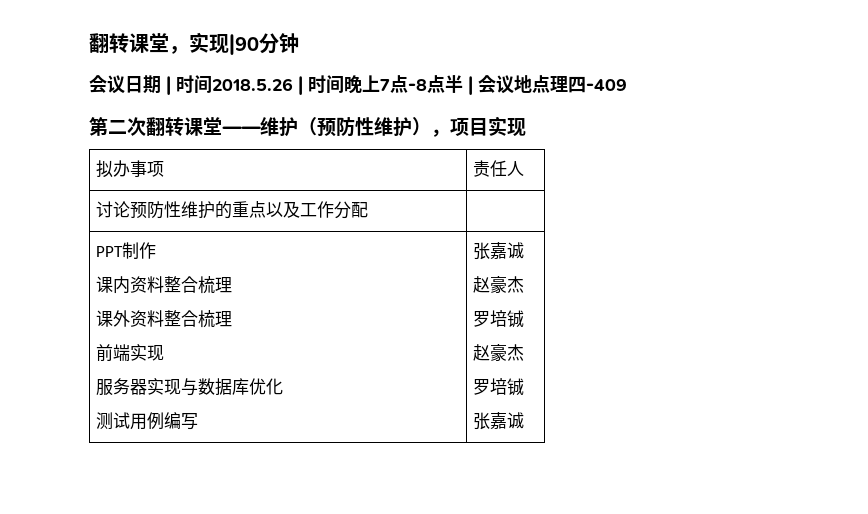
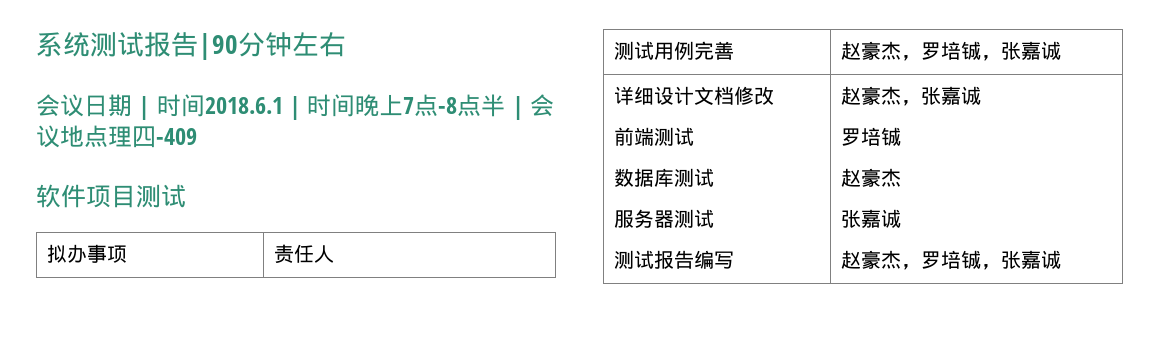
- 翻转课堂，实现|90分钟
+ 系统测试报告|90分钟左右
- 会议日期 | 时间2018.5.26 | 时间晚上7点-8点半 | 会议地点理四-409
+ 会议日期 | 时间2018.6.1 | 时间晚上7点-8点半 | 会议地点理四-409
- 第二次翻转课堂——维护（预防性维护），项目实现
+ 软件项目测试
  拟办事项 | 责任人
- 讨论预防性维护的重点以及工作分配 |
- PPT制作
- 课内资料整合梳理
- 课外资料整合梳理
- 前端实现
- 服务器实现与数据库优化
- 测试用例编写 | 张嘉诚
- 赵豪杰
+ 测试用例完善 | 赵豪杰，罗培铖，张嘉诚
+ 详细设计文档修改
+ 前端测试
+ 数据库测试
+ 服务器测试
+ 测试报告编写 | 赵豪杰，张嘉诚
  罗培铖
  赵豪杰
- 罗培铖
  张嘉诚
+ 赵豪杰，罗培铖，张嘉诚

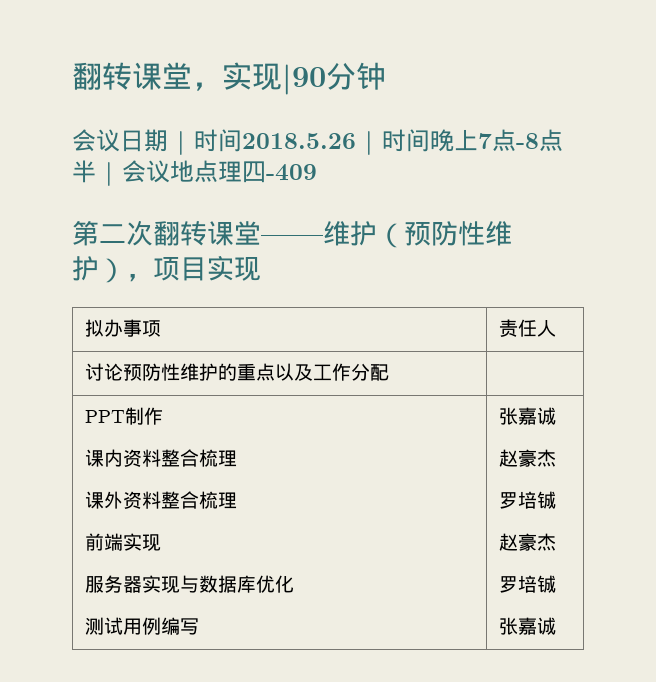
- 系统测试报告|90分钟左右
+ 翻转课堂，实现|90分钟
- 会议日期 | 时间2018.6.1 | 时间晚上7点-8点半 | 会议地点理四-409
+ 会议日期 | 时间2018.5.26 | 时间晚上7点-8点半 | 会议地点理四-409
- 软件项目测试
+ 第二次翻转课堂——维护（预防性维护），项目实现
  拟办事项 | 责任人
- 测试用例完善 | 赵豪杰，罗培铖，张嘉诚
- 详细设计文档修改
- 前端测试
- 数据库测试
- 服务器测试
- 测试报告编写 | 赵豪杰，张嘉诚
+ 讨论预防性维护的重点以及工作分配 |
+ PPT制作
+ 课内资料整合梳理
+ 课外资料整合梳理
+ 前端实现
+ 服务器实现与数据库优化
+ 测试用例编写 | 张嘉诚
+ 赵豪杰
  罗培铖
  赵豪杰
+ 罗培铖
  张嘉诚
- 赵豪杰，罗培铖，张嘉诚

